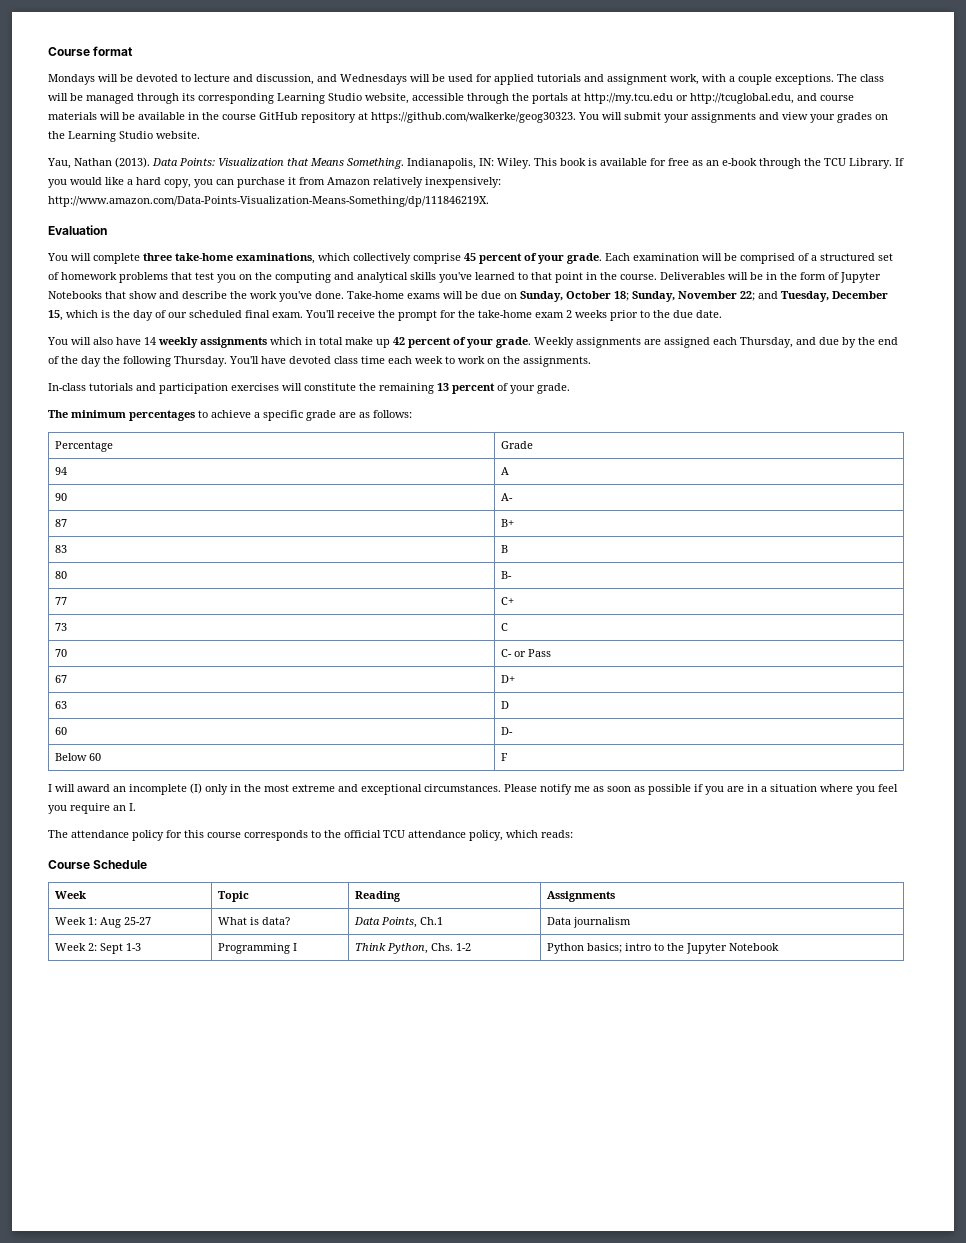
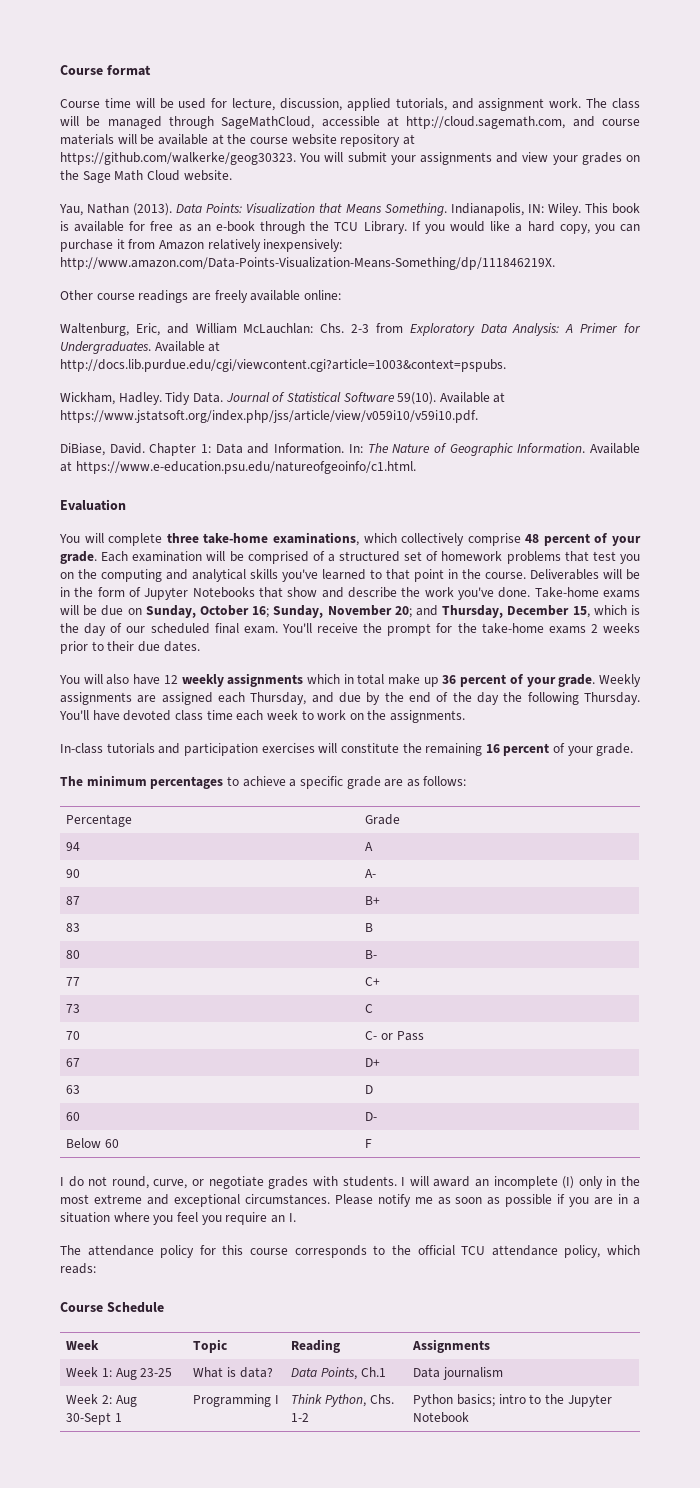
- Mondays will be devoted to lecture and discussion, and Wednesdays will be used for applied tutorials and assignment work, with a couple exceptions.
+ Course time will be used for lecture, discussion, applied tutorials, and assignment work.
- The class will be managed through its corresponding Learning Studio website, accessible through the portals at http://my.tcu.edu or http://tcuglobal.edu, and course materials will be available in the course GitHub repository at https://github.com/walkerke/geog30323. You will submit your assignments and view your grades on the Learning Studio website.
+ The class will be managed through SageMathCloud, accessible at http://cloud.sagemath.com, and course materials will be available at the course website repository at https://github.com/walkerke/geog30323. You will submit your assignments and view your grades on the Sage Math Cloud website.
+ Other course readings are freely available online:
+ Waltenburg, Eric, and William McLauchlan: Chs. 2-3 from Exploratory Data Analysis: A Primer for Undergraduates. Available at http://docs.lib.purdue.edu/cgi/viewcontent.cgi?article=1003&context=pspubs.
+ Wickham, Hadley. Tidy Data. Journal of Statistical Software 59(10). Available at https://www.jstatsoft.org/index.php/jss/article/view/v059i10/v59i10.pdf.
+ DiBiase, David. Chapter 1: Data and Information. In: The Nature of Geographic Information. Available at https://www.e-education.psu.edu/natureofgeoinfo/c1.html.
- You will complete three take-home examinations, which collectively comprise 45 percent of your grade.
+ You will complete three take-home examinations, which collectively comprise 48 percent of your grade.
- Take-home exams will be due on Sunday, October 18; Sunday, November 22; and Tuesday, December 15, which is the day of our scheduled final exam.
+ Take-home exams will be due on Sunday, October 16; Sunday, November 20; and Thursday, December 15, which is the day of our scheduled final exam.
- You'll receive the prompt for the take-home exam 2 weeks prior to the due date.
+ You'll receive the prompt for the take-home exams 2 weeks prior to their due dates.
- You will also have 14 weekly assignments which in total make up 42 percent of your grade.
+ You will also have 12 weekly assignments which in total make up 36 percent of your grade.
- In-class tutorials and participation exercises will constitute the remaining 13 percent of your grade.
+ In-class tutorials and participation exercises will constitute the remaining 16 percent of your grade.
- I will award an incomplete (I) only in the most extreme and exceptional circumstances.
+ I do not round, curve, or negotiate grades with students. I will award an incomplete (I) only in the most extreme and exceptional circumstances.
- Week 1: Aug 25-27 | What is data? | Data Points, Ch.1 | Data journalism
+ Week 1: Aug 23-25 | What is data? | Data Points, Ch.1 | Data journalism
- Week 2: Sept 1-3 | Programming I | Think Python, Chs. 1-2 | Python basics; intro to the Jupyter Notebook
+ Week 2: Aug 30-Sept 1 | Programming I | Think Python, Chs. 1-2 | Python basics; intro to the Jupyter Notebook

